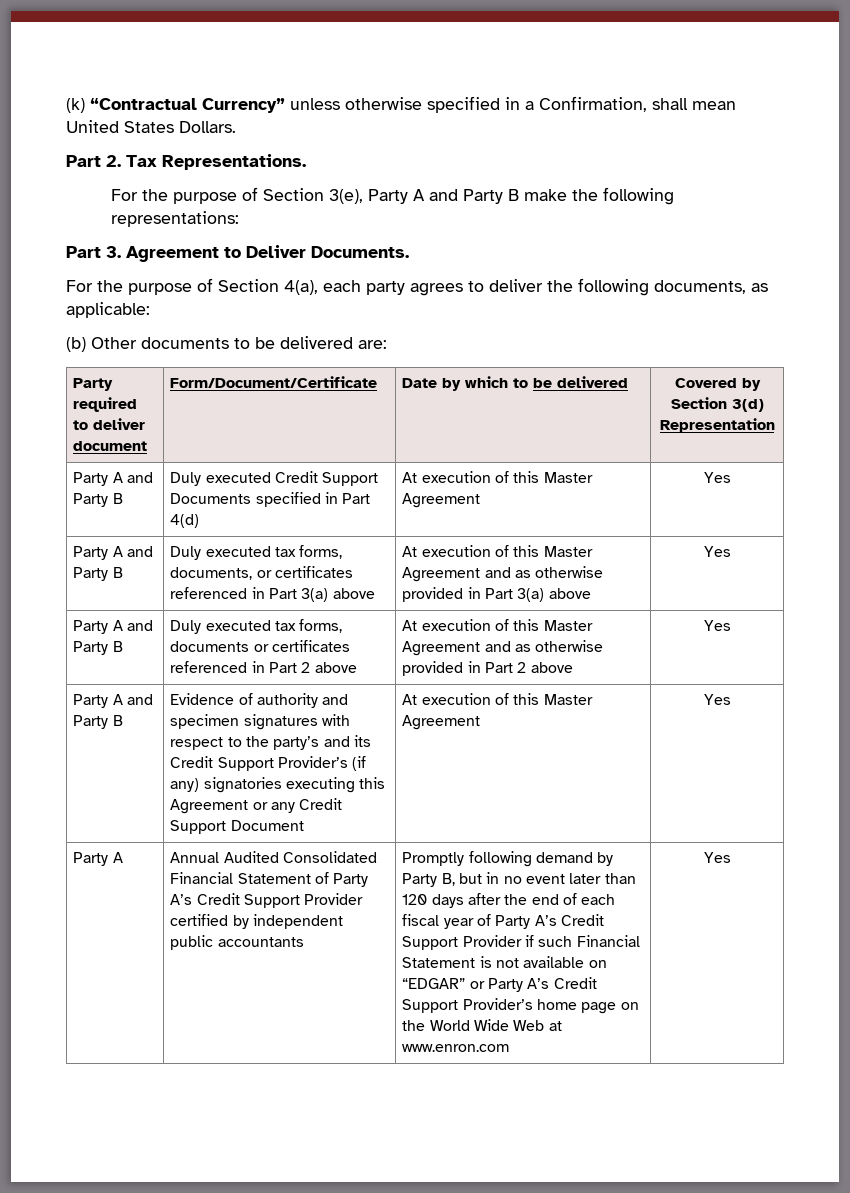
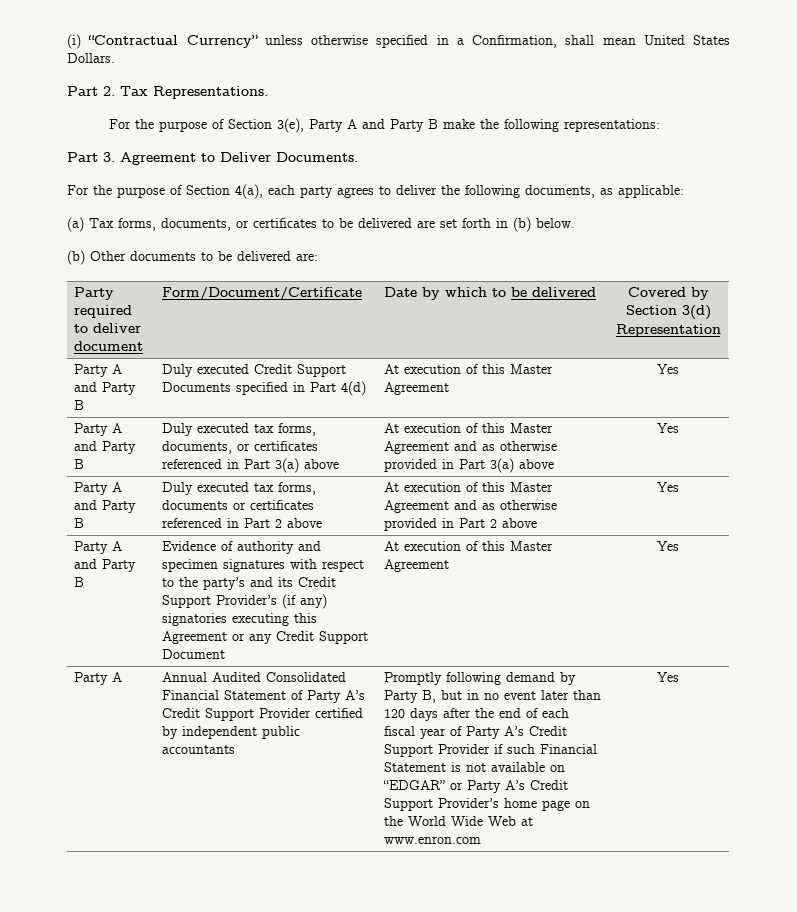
- (k) “Contractual Currency” unless otherwise specified in a Confirmation, shall mean United States Dollars.
+ (i) “Contractual Currency” unless otherwise specified in a Confirmation, shall mean United States Dollars.
+ (a) Tax forms, documents, or certificates to be delivered are set forth in (b) below.

